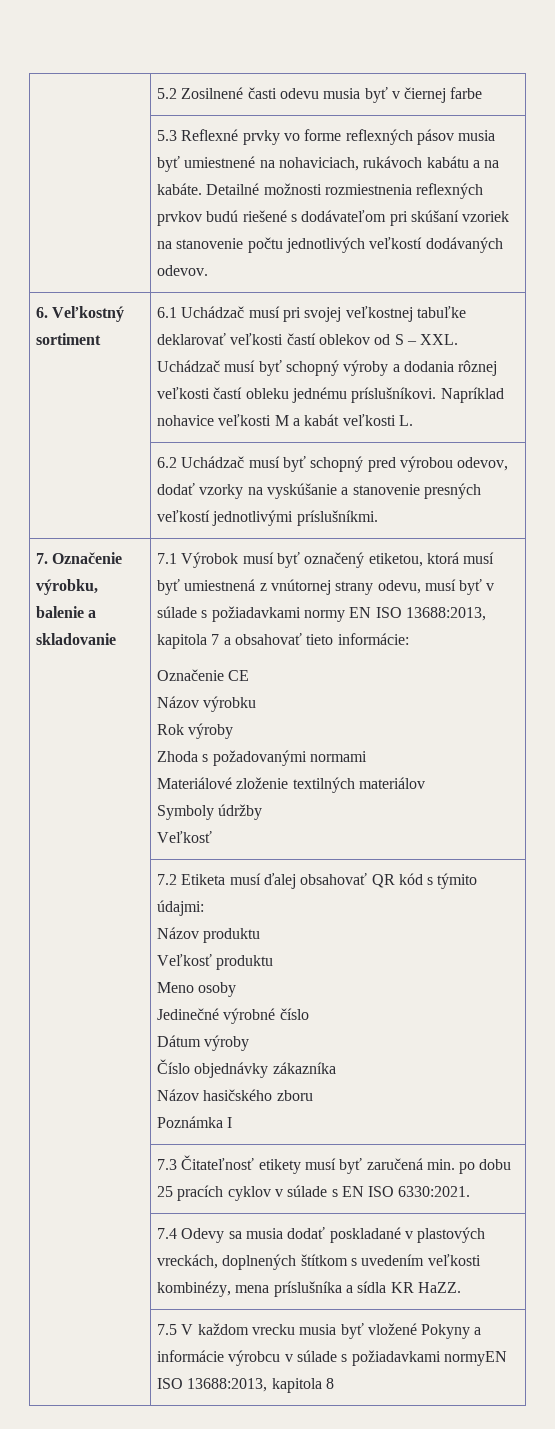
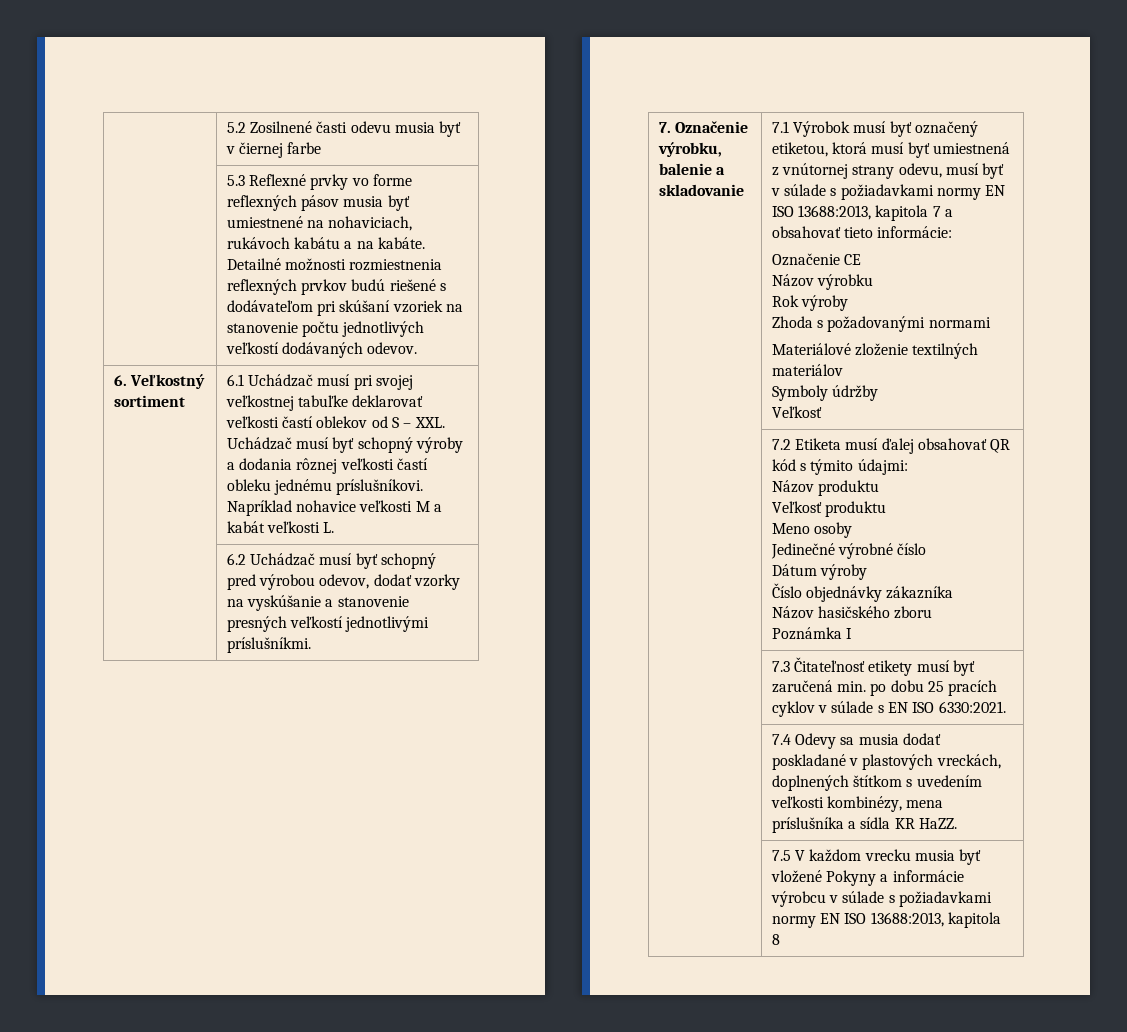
- | 7.5 V každom vrecku musia byť vložené Pokyny a informácie výrobcu v súlade s požiadavkami normyEN ISO 13688:2013, kapitola 8
+ | 7.5 V každom vrecku musia byť vložené Pokyny a informácie výrobcu v súlade s požiadavkami normy EN ISO 13688:2013, kapitola 8

